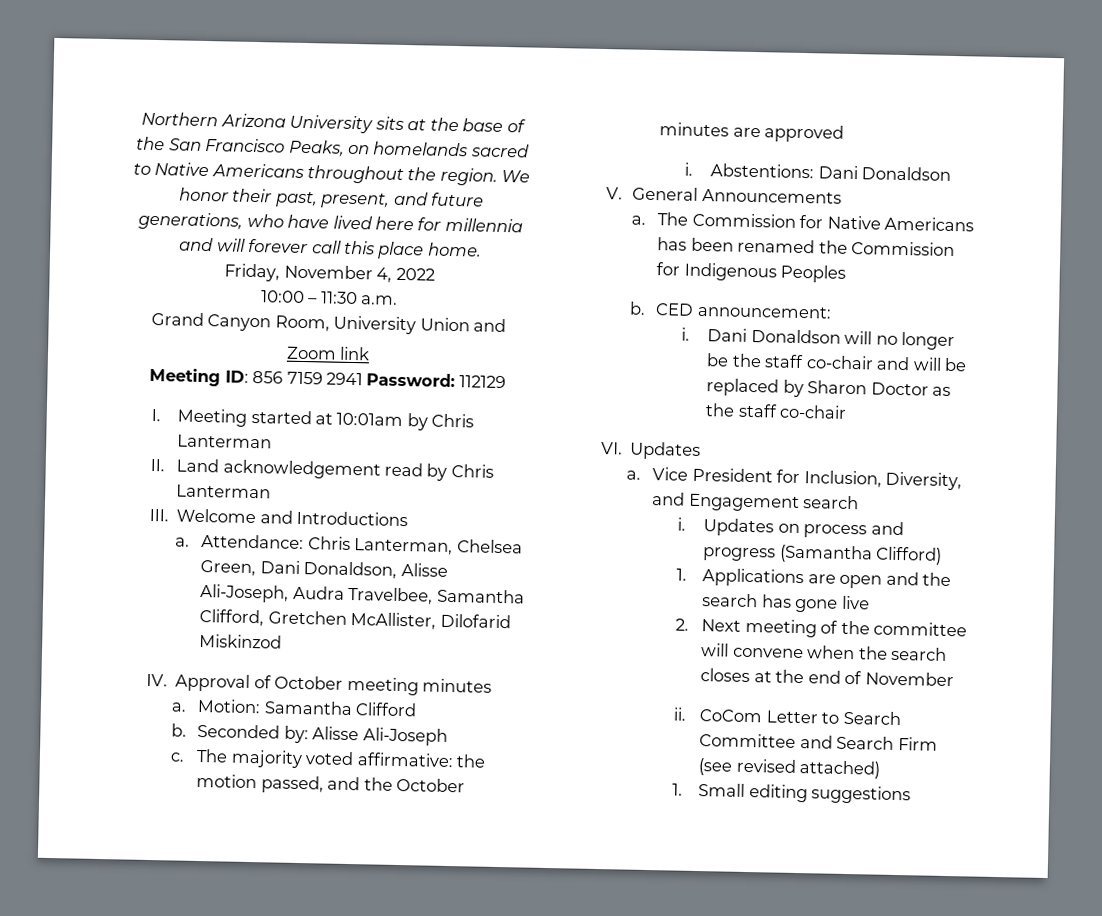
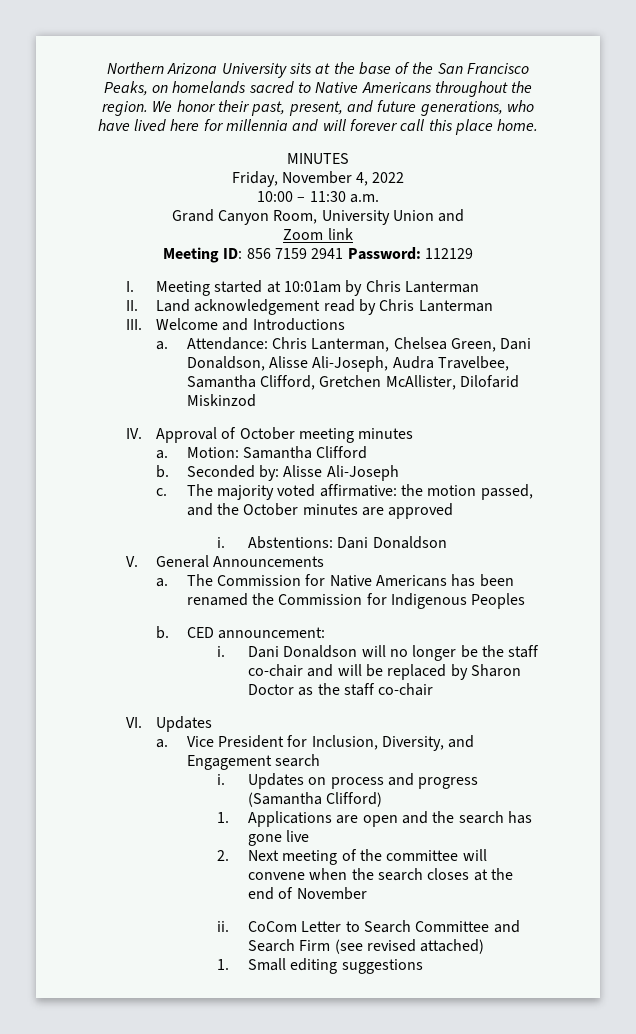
+ MINUTES

